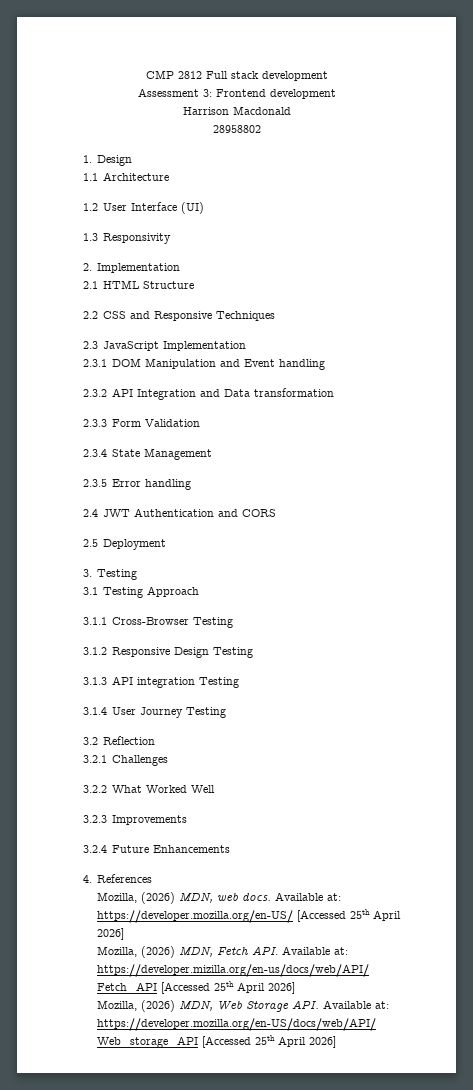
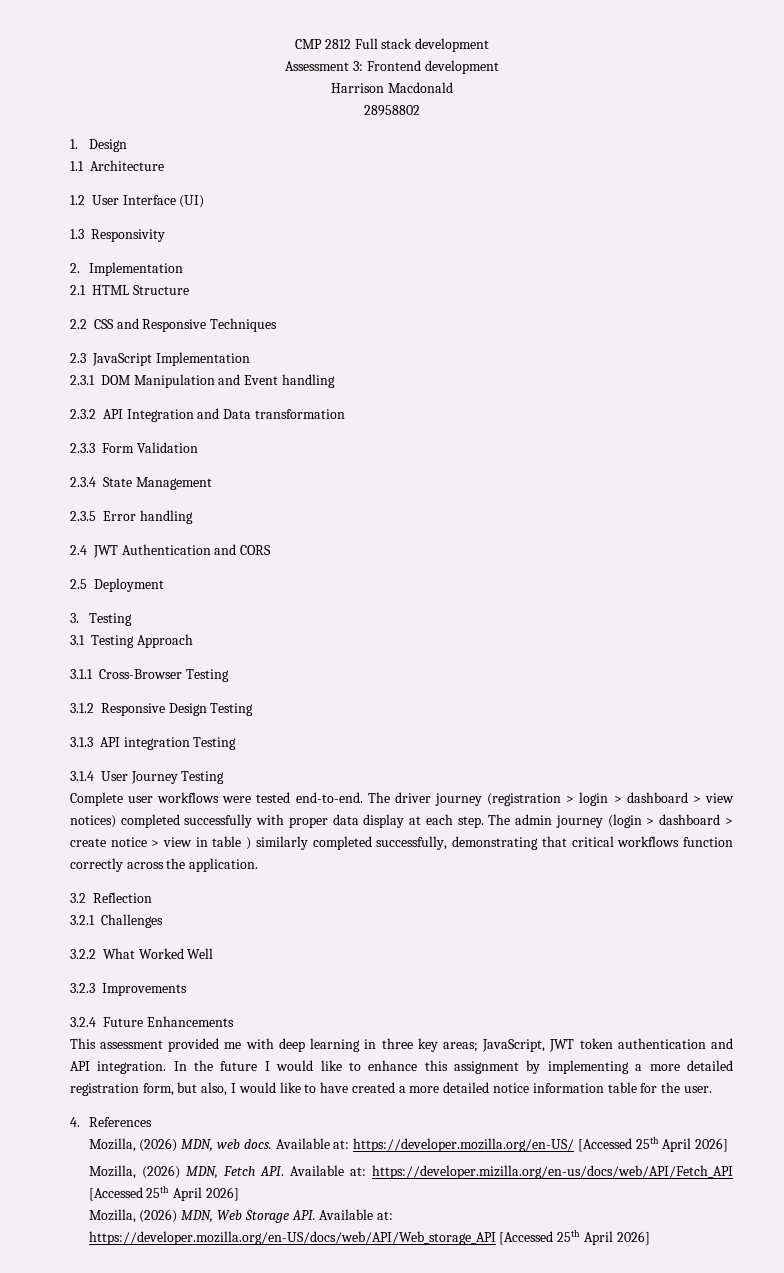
+ Complete user workflows were tested end-to-end. The driver journey (registration > login > dashboard > view notices) completed successfully with proper data display at each step. The admin journey (login > dashboard > create notice > view in table ) similarly completed successfully, demonstrating that critical workflows function correctly across the application.
+ This assessment provided me with deep learning in three key areas; JavaScript, JWT token authentication and API integration. In the future I would like to enhance this assignment by implementing a more detailed registration form, but also, I would like to have created a more detailed notice information table for the user.

